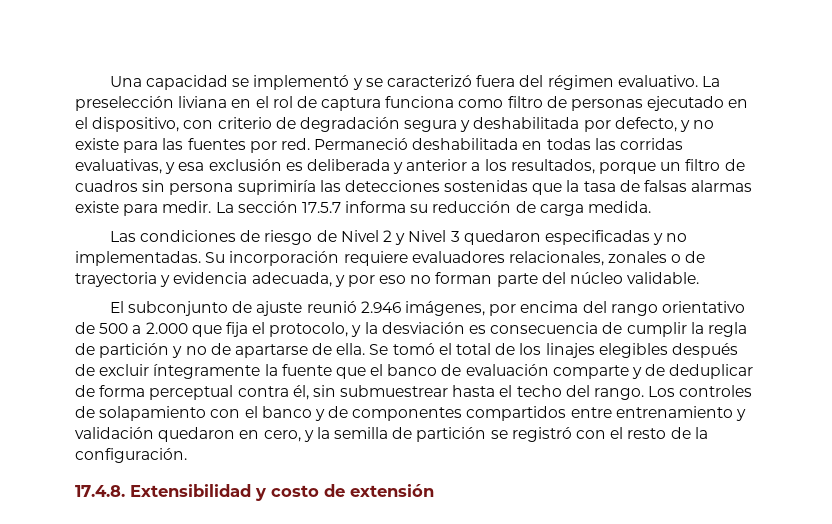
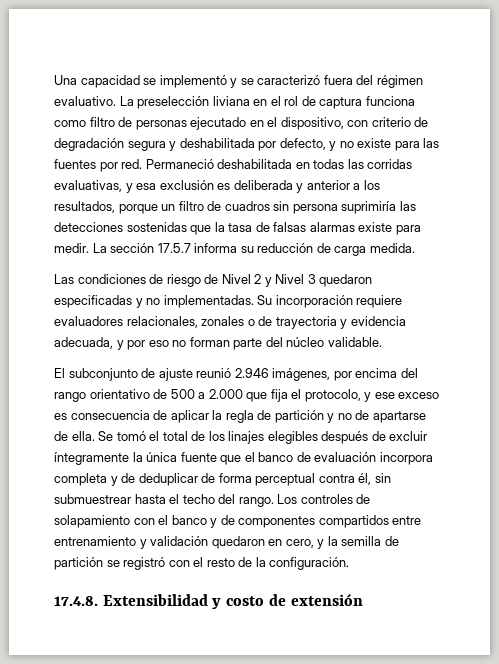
- El subconjunto de ajuste reunió 2.946 imágenes, por encima del rango orientativo de 500 a 2.000 que fija el protocolo, y la desviación es consecuencia de cumplir la regla de partición y no de apartarse de ella.
+ El subconjunto de ajuste reunió 2.946 imágenes, por encima del rango orientativo de 500 a 2.000 que fija el protocolo, y ese exceso es consecuencia de aplicar la regla de partición y no de apartarse de ella.
- Se tomó el total de los linajes elegibles después de excluir íntegramente la fuente que el banco de evaluación comparte y de deduplicar de forma perceptual contra él, sin submuestrear hasta el techo del rango.
+ Se tomó el total de los linajes elegibles después de excluir íntegramente la única fuente que el banco de evaluación incorpora completa y de deduplicar de forma perceptual contra él, sin submuestrear hasta el techo del rango.

